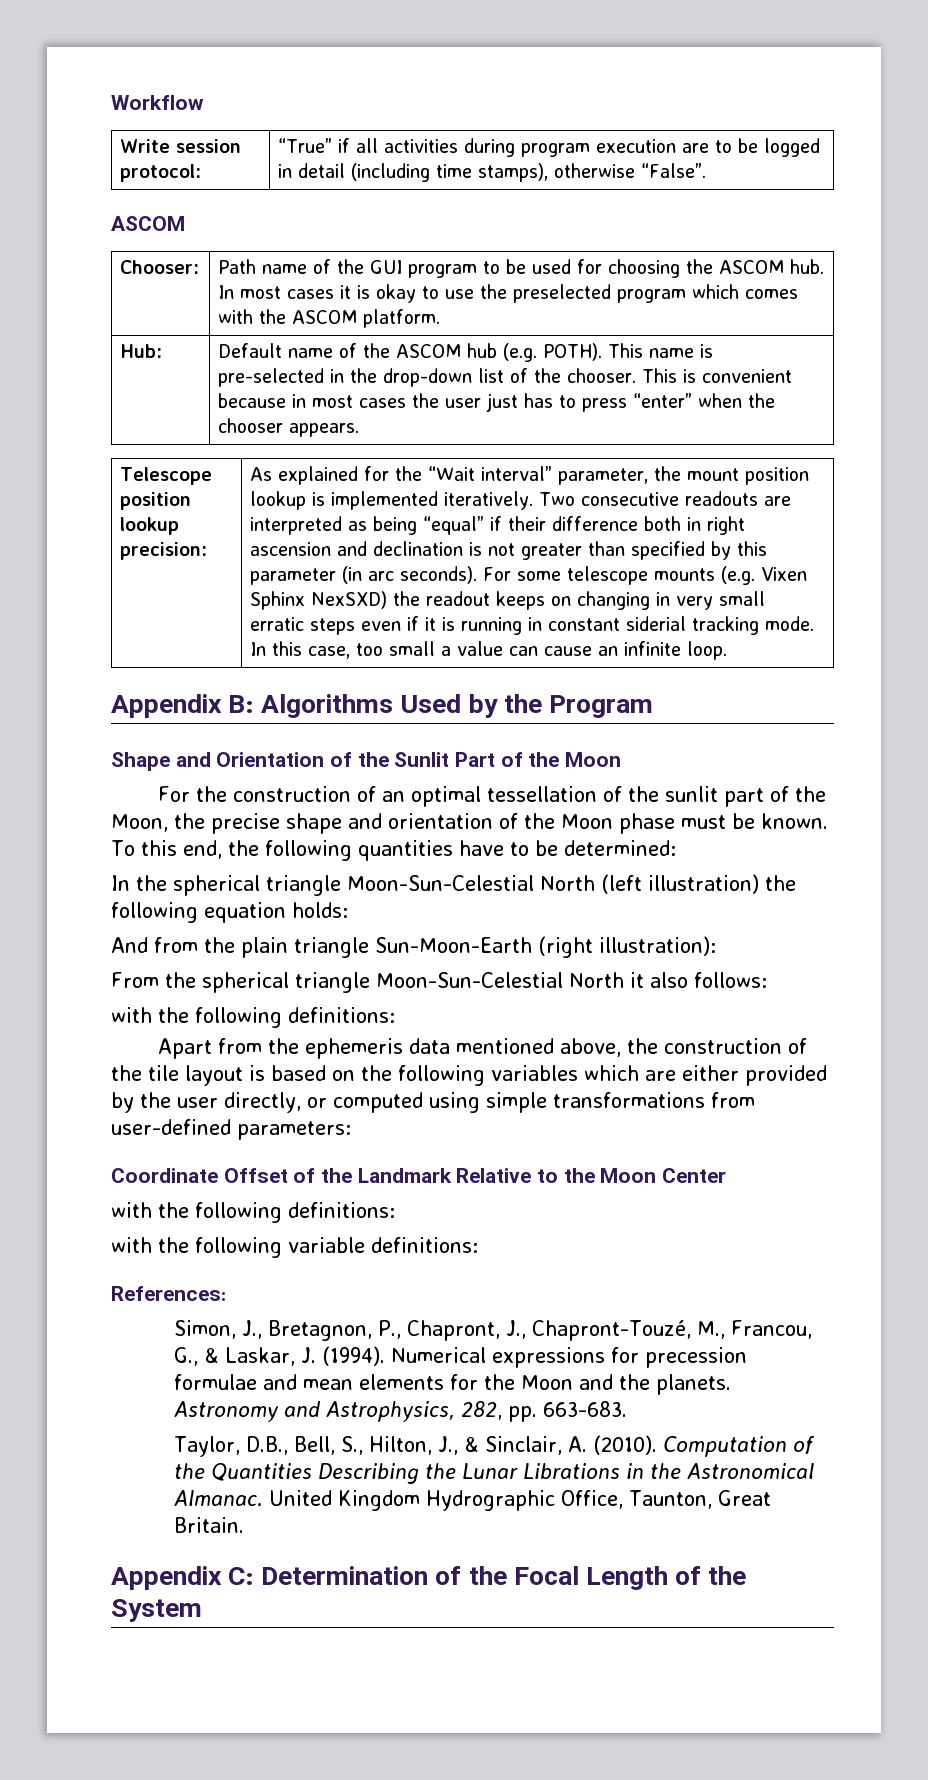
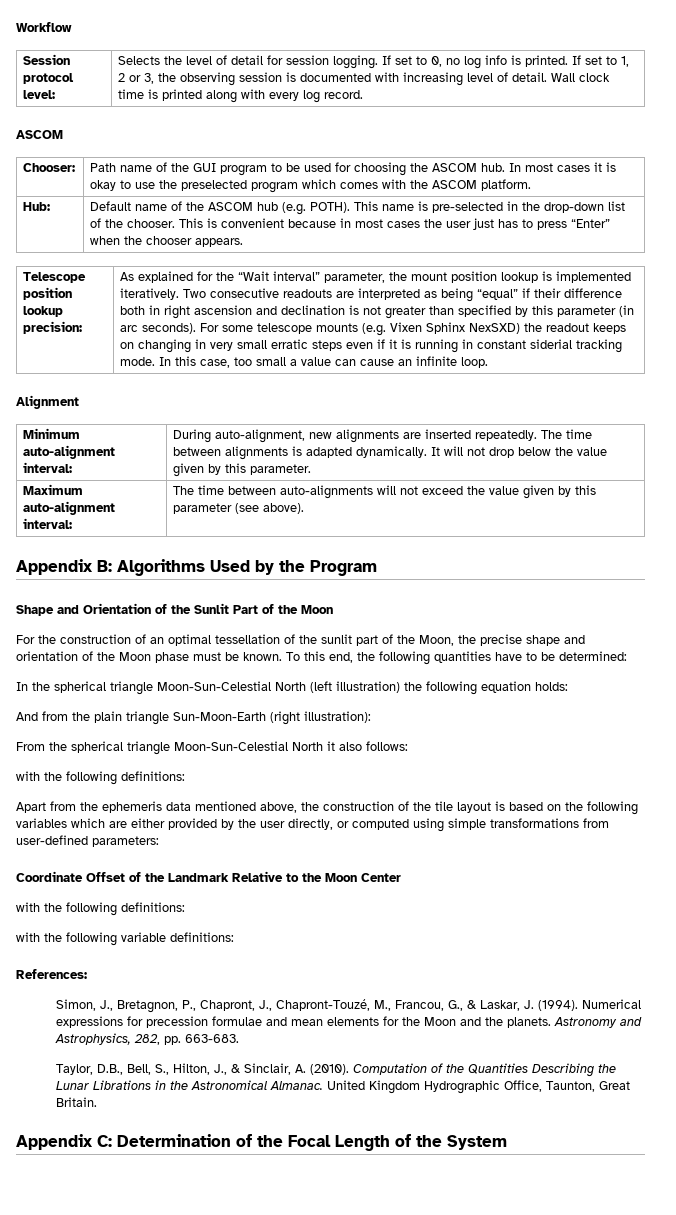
- Write session protocol: | “True” if all activities during program execution are to be logged in detail (including time stamps), otherwise “False”.
+ Session protocol level: | Selects the level of detail for session logging. If set to 0, no log info is printed. If set to 1, 2 or 3, the observing session is documented with increasing level of detail. Wall clock time is printed along with every log record.
- Hub: | Default name of the ASCOM hub (e.g. POTH). This name is pre-selected in the drop-down list of the chooser. This is convenient because in most cases the user just has to press “enter” when the chooser appears.
+ Hub: | Default name of the ASCOM hub (e.g. POTH). This name is pre-selected in the drop-down list of the chooser. This is convenient because in most cases the user just has to press “Enter” when the chooser appears.
+ Alignment
+ Minimum auto-alignment interval: | During auto-alignment, new alignments are inserted repeatedly. The time between alignments is adapted dynamically. It will not drop below the value given by this parameter.
+ Maximum auto-alignment interval: | The time between auto-alignments will not exceed the value given by this parameter (see above).

